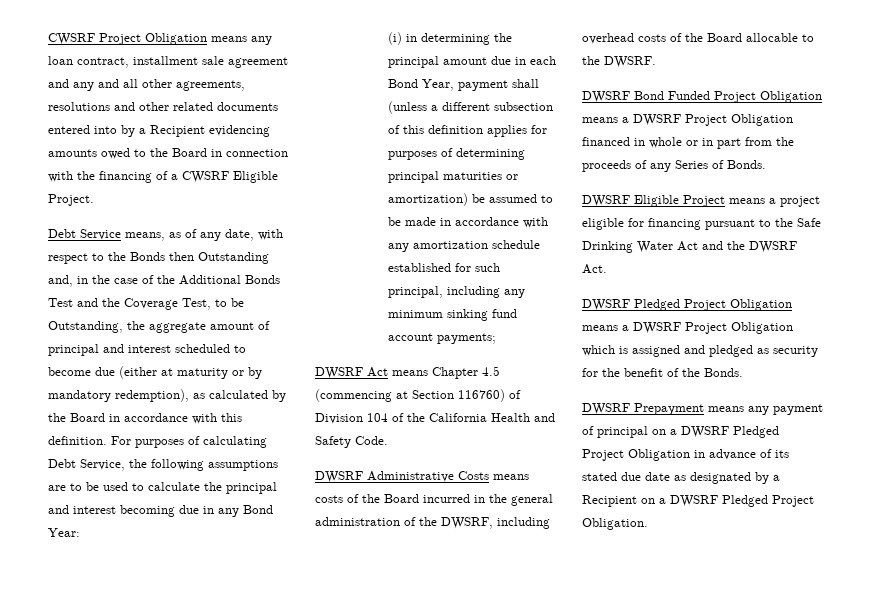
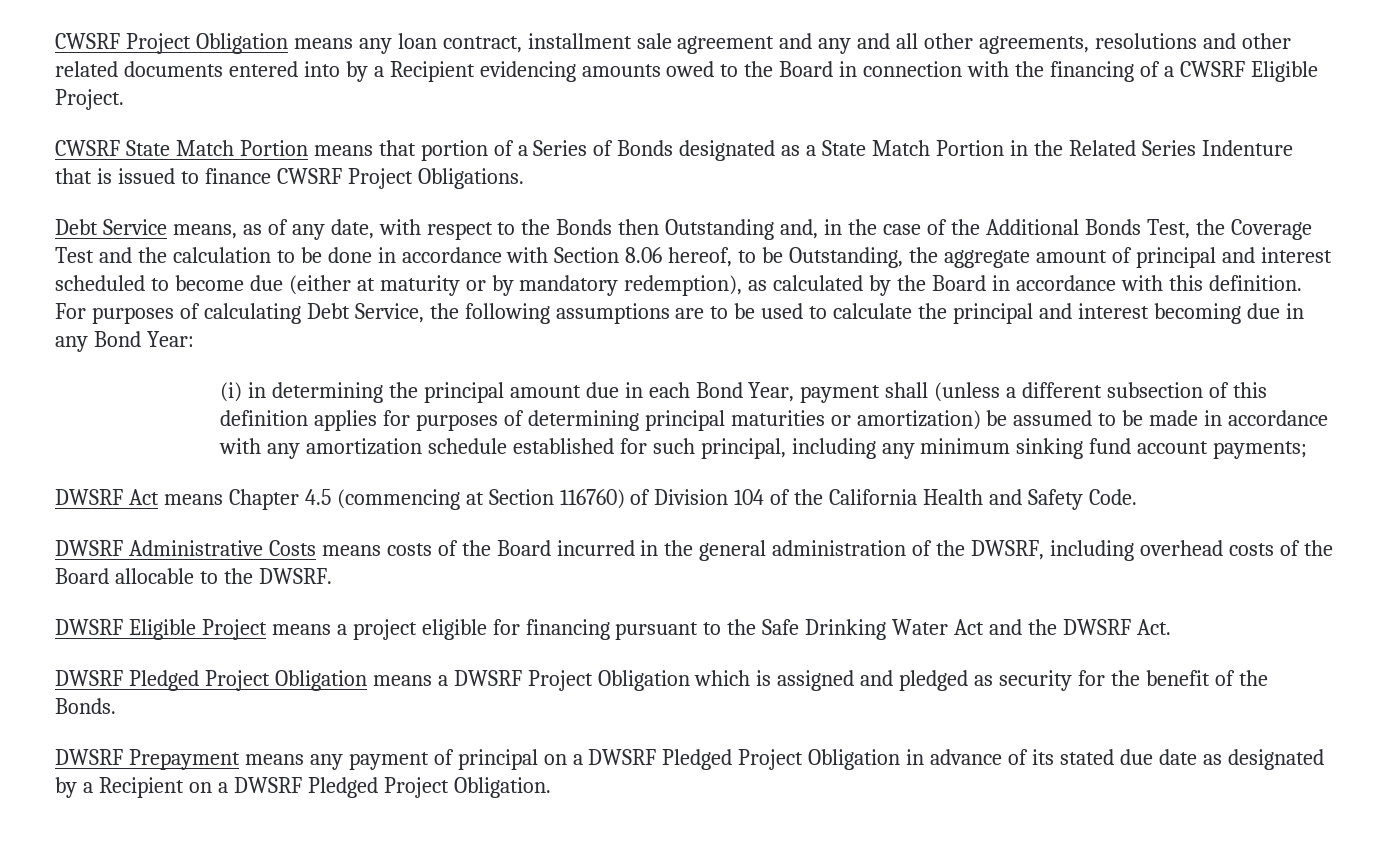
+ CWSRF State Match Portion means that portion of a Series of Bonds designated as a State Match Portion in the Related Series Indenture that is issued to finance CWSRF Project Obligations.
- Debt Service means, as of any date, with respect to the Bonds then Outstanding and, in the case of the Additional Bonds Test and the Coverage Test, to be Outstanding, the aggregate amount of principal and interest scheduled to become due (either at maturity or by mandatory redemption), as calculated by the Board in accordance with this definition.
+ Debt Service means, as of any date, with respect to the Bonds then Outstanding and, in the case of the Additional Bonds Test, the Coverage Test and the calculation to be done in accordance with Section 8.06 hereof, to be Outstanding, the aggregate amount of principal and interest scheduled to become due (either at maturity or by mandatory redemption), as calculated by the Board in accordance with this definition.
- DWSRF Bond Funded Project Obligation means a DWSRF Project Obligation financed in whole or in part from the proceeds of any Series of Bonds.

